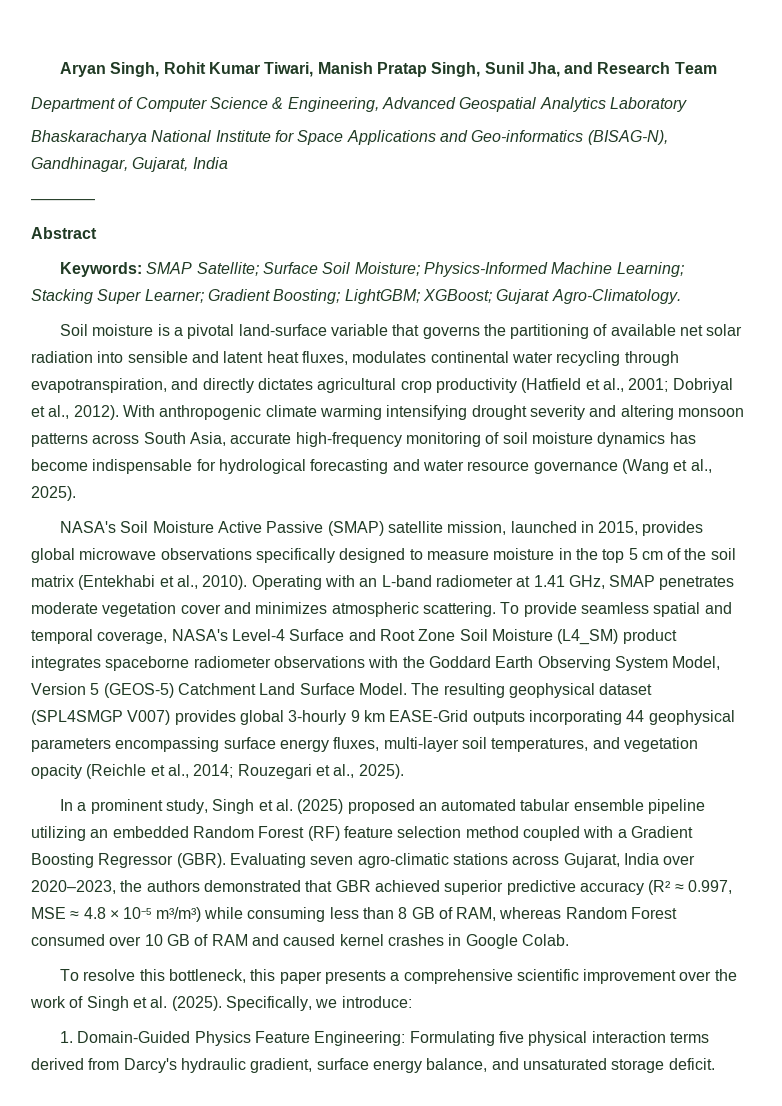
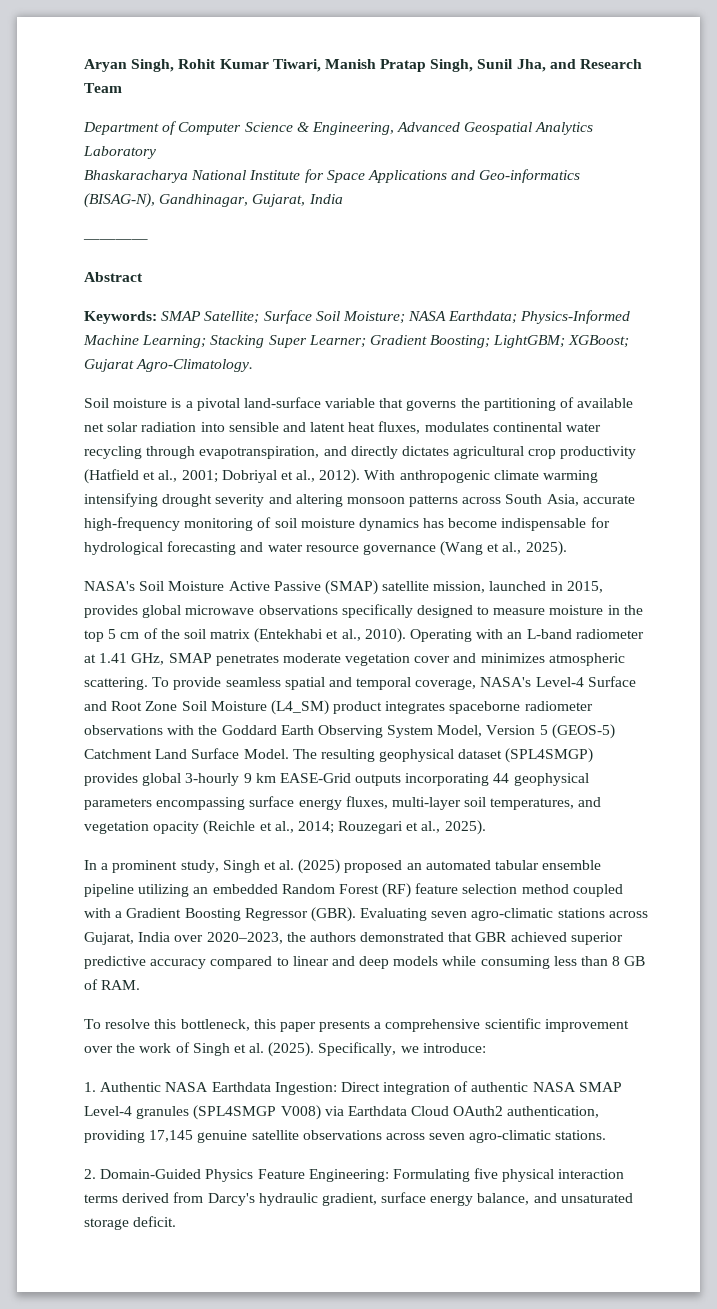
- Keywords: SMAP Satellite; Surface Soil Moisture; Physics-Informed Machine Learning; Stacking Super Learner; Gradient Boosting; LightGBM; XGBoost; Gujarat Agro-Climatology.
+ Keywords: SMAP Satellite; Surface Soil Moisture; NASA Earthdata; Physics-Informed Machine Learning; Stacking Super Learner; Gradient Boosting; LightGBM; XGBoost; Gujarat Agro-Climatology.
- The resulting geophysical dataset (SPL4SMGP V007) provides global 3-hourly 9 km EASE-Grid outputs incorporating 44 geophysical parameters encompassing surface energy fluxes, multi-layer soil temperatures, and vegetation opacity (Reichle et al., 2014; Rouzegari et al., 2025).
+ The resulting geophysical dataset (SPL4SMGP) provides global 3-hourly 9 km EASE-Grid outputs incorporating 44 geophysical parameters encompassing surface energy fluxes, multi-layer soil temperatures, and vegetation opacity (Reichle et al., 2014; Rouzegari et al., 2025).
- Evaluating seven agro-climatic stations across Gujarat, India over 2020–2023, the authors demonstrated that GBR achieved superior predictive accuracy (R² ≈ 0.997, MSE ≈ 4.8 × 10⁻⁵ m³/m³) while consuming less than 8 GB of RAM, whereas Random Forest consumed over 10 GB of RAM and caused kernel crashes in Google Colab.
+ Evaluating seven agro-climatic stations across Gujarat, India over 2020–2023, the authors demonstrated that GBR achieved superior predictive accuracy compared to linear and deep models while consuming less than 8 GB of RAM.
- 1. Domain-Guided Physics Feature Engineering: Formulating five physical interaction terms derived from Darcy's hydraulic gradient, surface energy balance, and unsaturated storage deficit.
+ 1. Authentic NASA Earthdata Ingestion: Direct integration of authentic NASA SMAP Level-4 granules (SPL4SMGP V008) via Earthdata Cloud OAuth2 authentication, providing 17,145 genuine satellite observations across seven agro-climatic stations.
+ 2. Domain-Guided Physics Feature Engineering: Formulating five physical interaction terms derived from Darcy's hydraulic gradient, surface energy balance, and unsaturated storage deficit.

